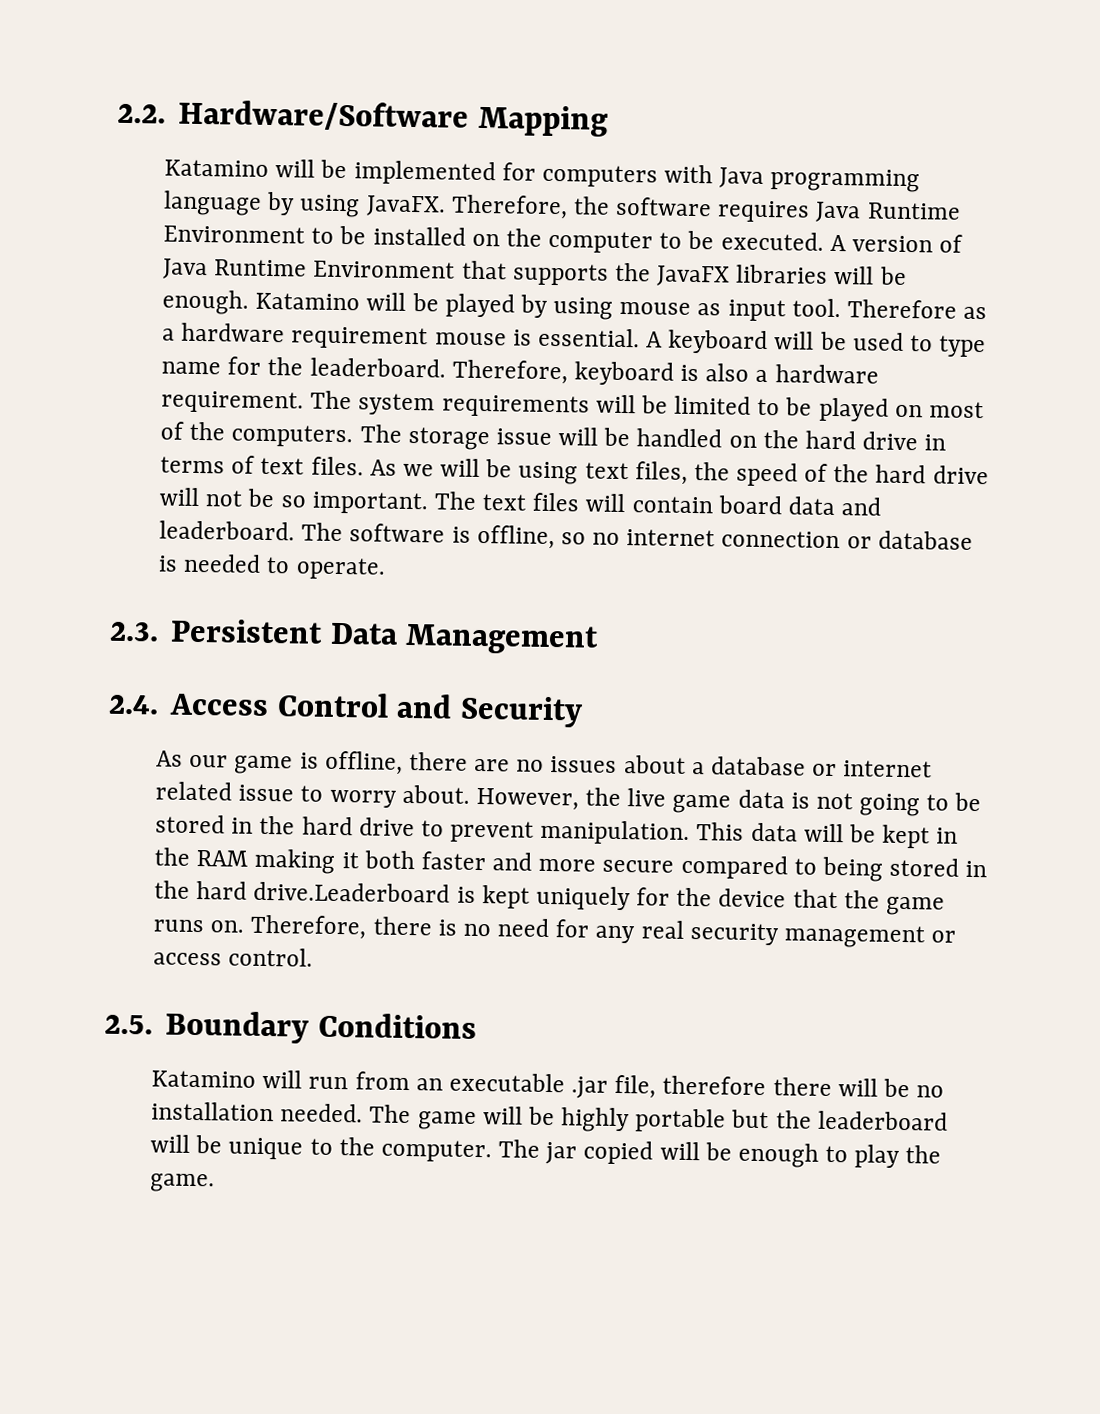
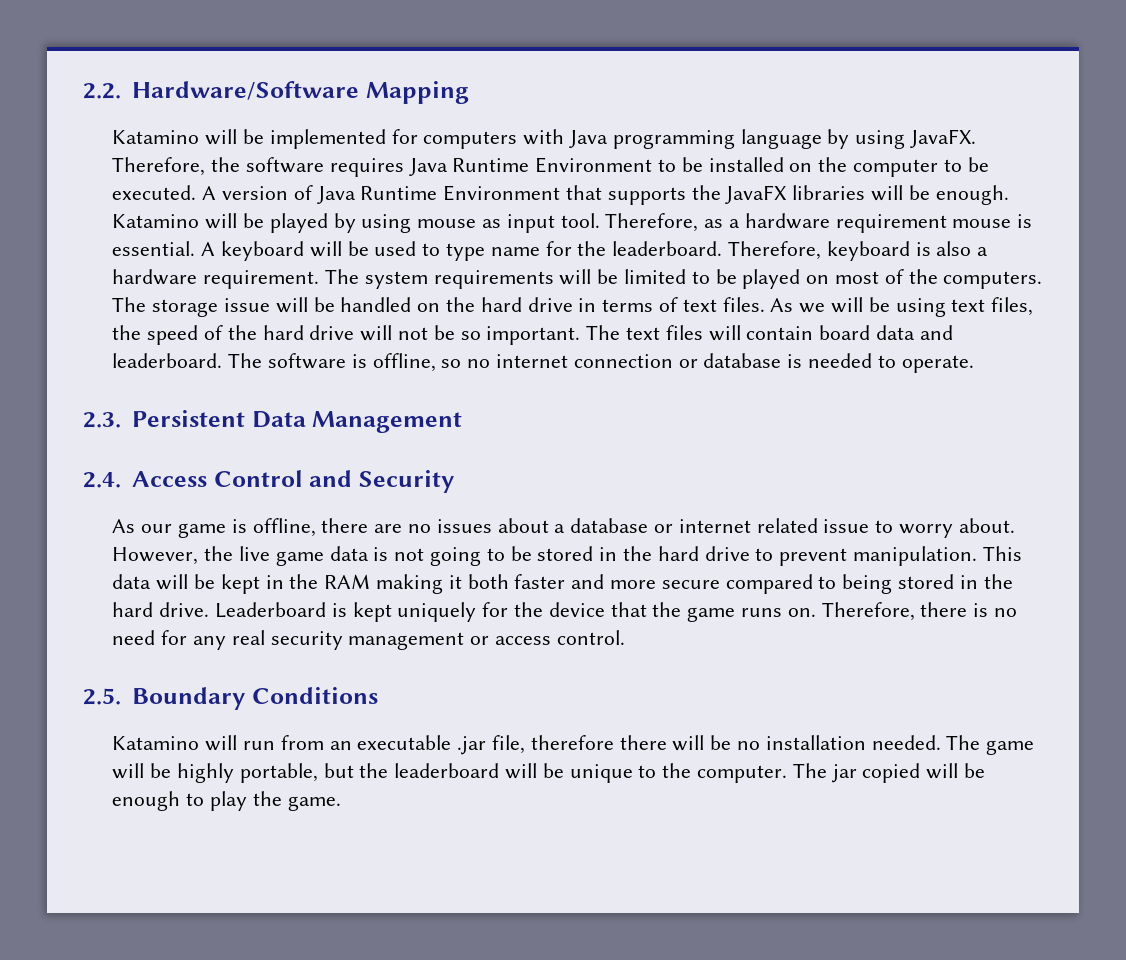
- Therefore as a hardware requirement mouse is essential.
+ Therefore, as a hardware requirement mouse is essential.
- This data will be kept in the RAM making it both faster and more secure compared to being stored in the hard drive.Leaderboard is kept uniquely for the device that the game runs on.
+ This data will be kept in the RAM making it both faster and more secure compared to being stored in the hard drive. Leaderboard is kept uniquely for the device that the game runs on.
- The game will be highly portable but the leaderboard will be unique to the computer.
+ The game will be highly portable, but the leaderboard will be unique to the computer.

